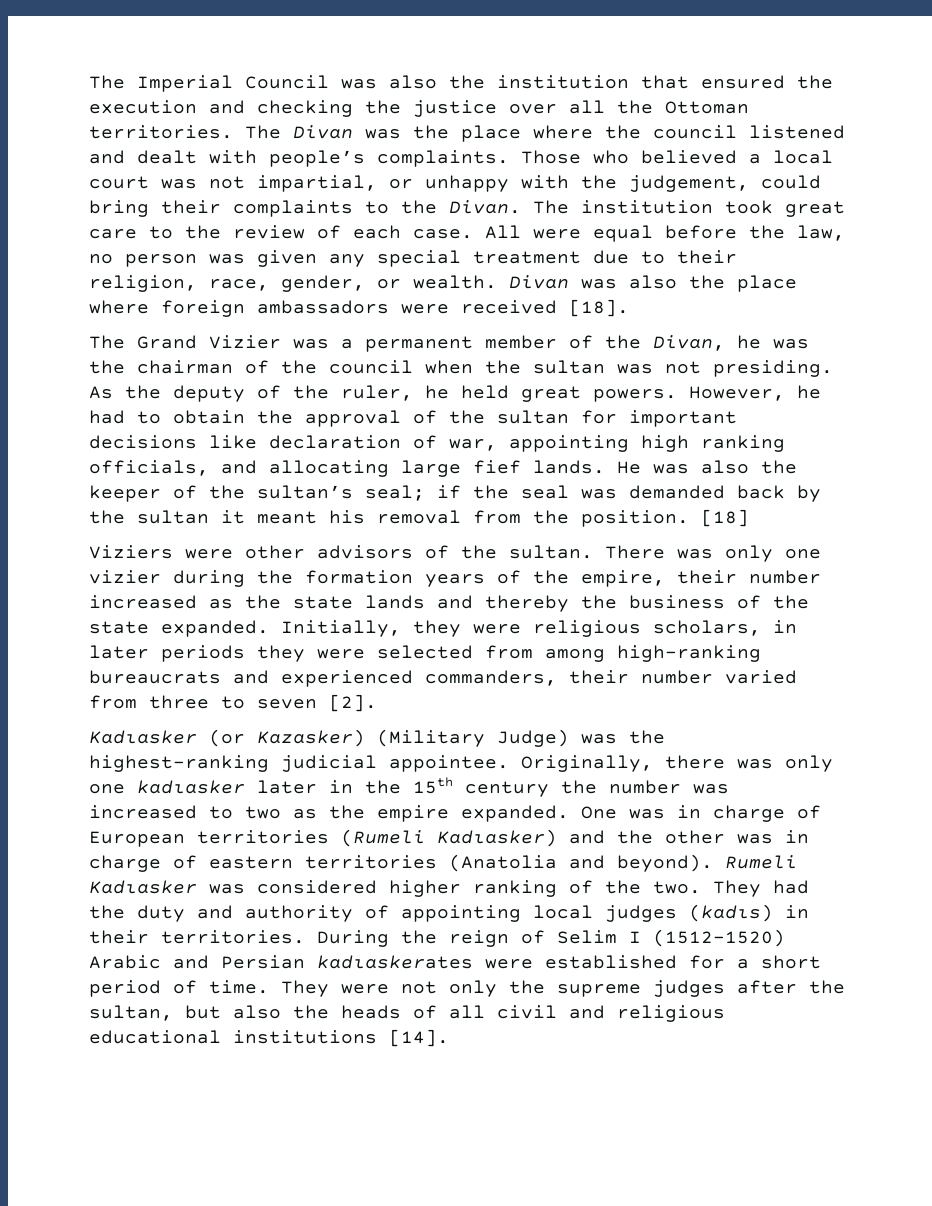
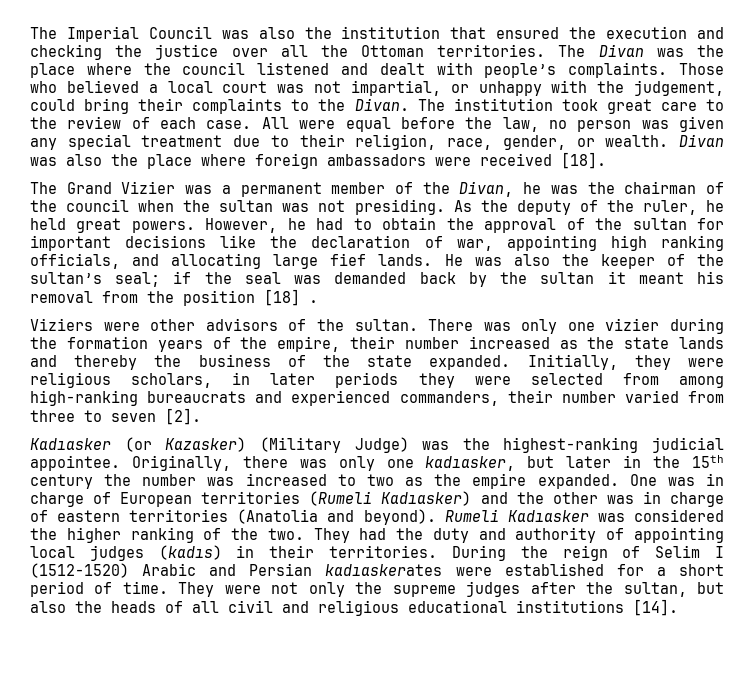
- However, he had to obtain the approval of the sultan for important decisions like declaration of war, appointing high ranking officials, and allocating large fief lands.
+ However, he had to obtain the approval of the sultan for important decisions like the declaration of war, appointing high ranking officials, and allocating large fief lands.
- He was also the keeper of the sultan’s seal; if the seal was demanded back by the sultan it meant his removal from the position. [18]
+ He was also the keeper of the sultan’s seal; if the seal was demanded back by the sultan it meant his removal from the position [18] .
- Originally, there was only one kadıasker later in the 15th century the number was increased to two as the empire expanded.
+ Originally, there was only one kadıasker, but later in the 15th century the number was increased to two as the empire expanded.
- Rumeli Kadıasker was considered higher ranking of the two.
+ Rumeli Kadıasker was considered the higher ranking of the two.

